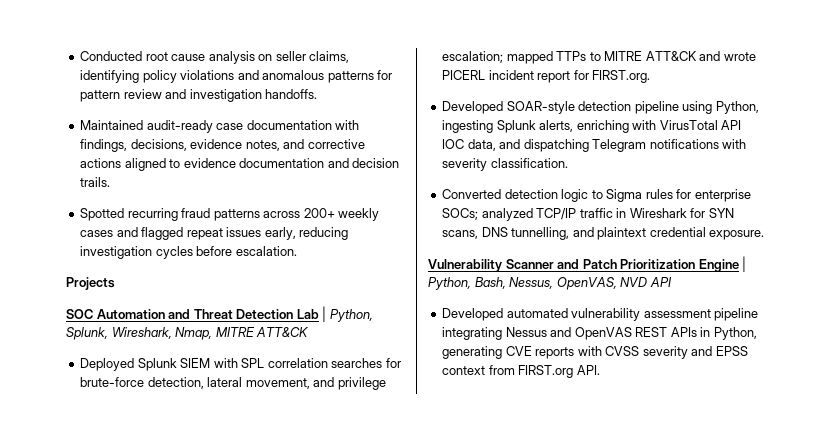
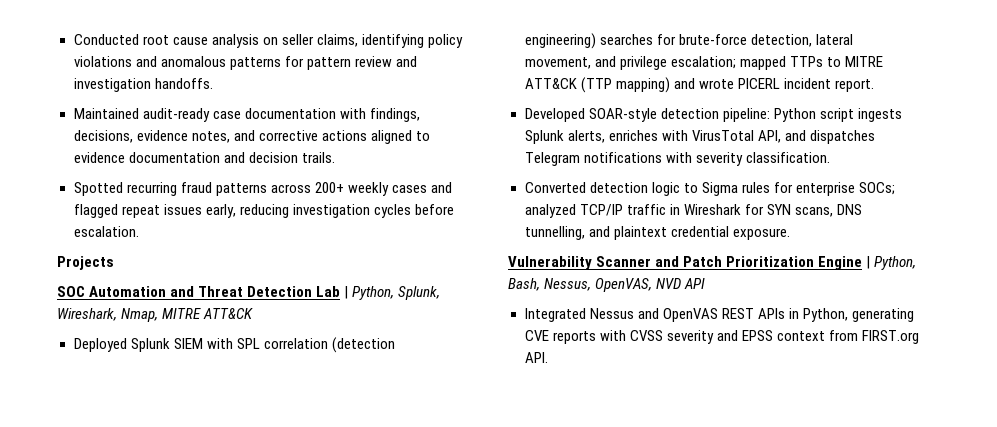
- Deployed Splunk SIEM with SPL correlation searches for brute-force detection, lateral movement, and privilege escalation; mapped TTPs to MITRE ATT&CK and wrote PICERL incident report for FIRST.org.
+ Deployed Splunk SIEM with SPL correlation (detection engineering) searches for brute-force detection, lateral movement, and privilege escalation; mapped TTPs to MITRE ATT&CK (TTP mapping) and wrote PICERL incident report.
- Developed SOAR-style detection pipeline using Python, ingesting Splunk alerts, enriching with VirusTotal API IOC data, and dispatching Telegram notifications with severity classification.
+ Developed SOAR-style detection pipeline: Python script ingests Splunk alerts, enriches with VirusTotal API, and dispatches Telegram notifications with severity classification.
- Developed automated vulnerability assessment pipeline integrating Nessus and OpenVAS REST APIs in Python, generating CVE reports with CVSS severity and EPSS context from FIRST.org API.
+ Integrated Nessus and OpenVAS REST APIs in Python, generating CVE reports with CVSS severity and EPSS context from FIRST.org API.

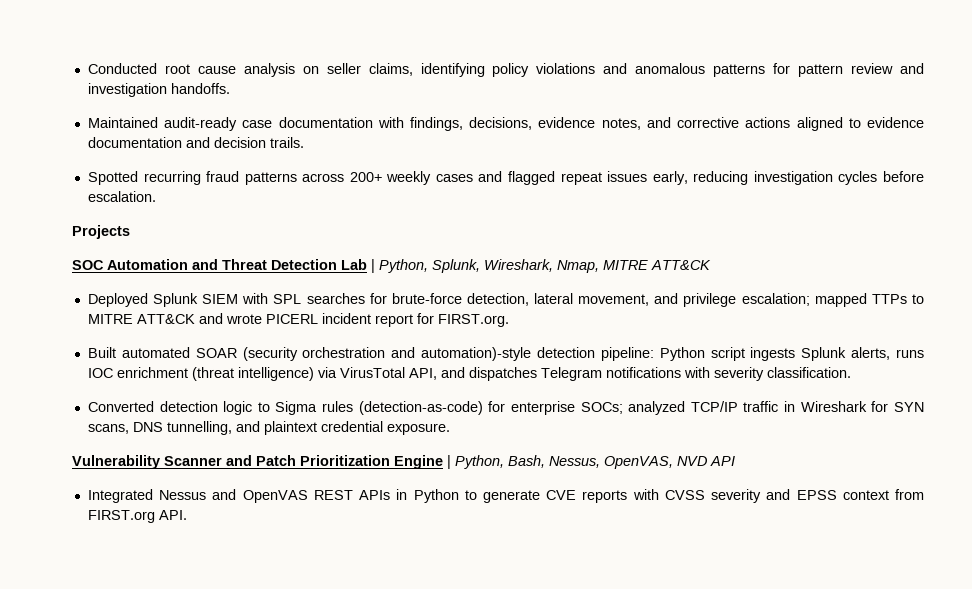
- Deployed Splunk SIEM with SPL correlation (detection engineering) searches for brute-force detection, lateral movement, and privilege escalation; mapped TTPs to MITRE ATT&CK (TTP mapping) and wrote PICERL incident report.
- Developed SOAR-style detection pipeline: Python script ingests Splunk alerts, enriches with VirusTotal API, and dispatches Telegram notifications with severity classification.
+ Deployed Splunk SIEM with SPL searches for brute-force detection, lateral movement, and privilege escalation; mapped TTPs to MITRE ATT&CK and wrote PICERL incident report for FIRST.org.
+ Built automated SOAR (security orchestration and automation)-style detection pipeline: Python script ingests Splunk alerts, runs IOC enrichment (threat intelligence) via VirusTotal API, and dispatches Telegram notifications with severity classification.
- Converted detection logic to Sigma rules for enterprise SOCs; analyzed TCP/IP traffic in Wireshark for SYN scans, DNS tunnelling, and plaintext credential exposure.
+ Converted detection logic to Sigma rules (detection-as-code) for enterprise SOCs; analyzed TCP/IP traffic in Wireshark for SYN scans, DNS tunnelling, and plaintext credential exposure.
- Integrated Nessus and OpenVAS REST APIs in Python, generating CVE reports with CVSS severity and EPSS context from FIRST.org API.
+ Integrated Nessus and OpenVAS REST APIs in Python to generate CVE reports with CVSS severity and EPSS context from FIRST.org API.

